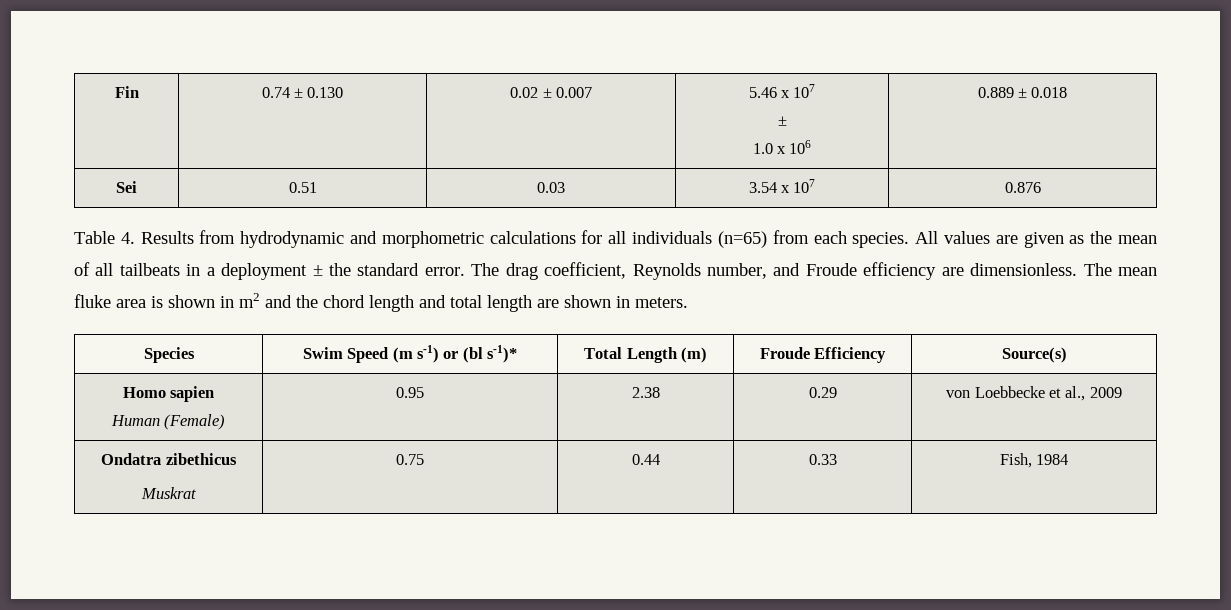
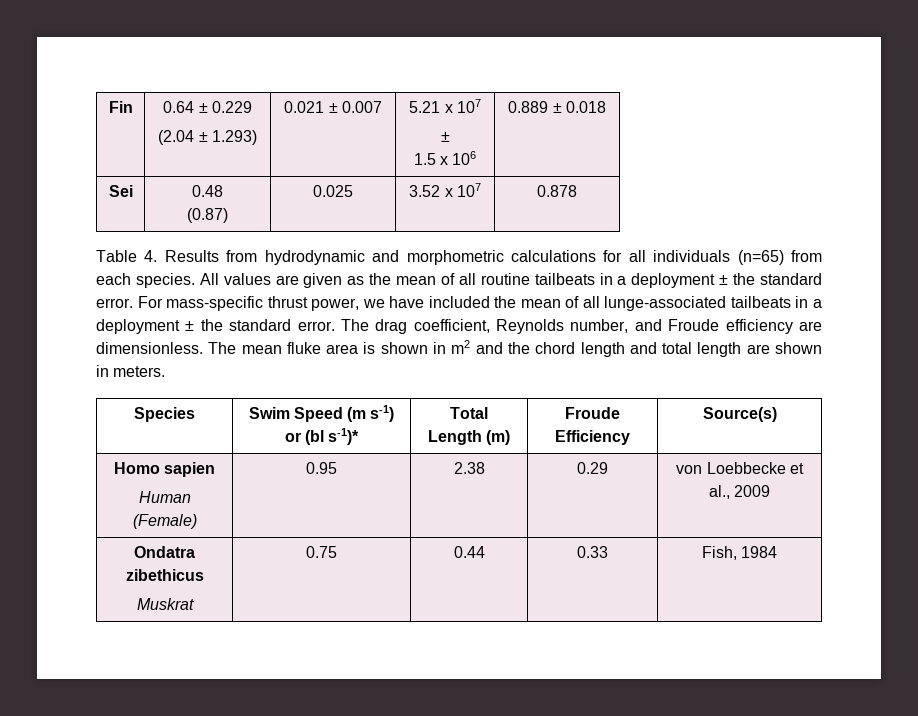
- Fin | 0.74 ± 0.130 | 0.02 ± 0.007 | 5.46 x 107
+ Fin | 0.64 ± 0.229
+ (2.04 ± 1.293) | 0.021 ± 0.007 | 5.21 x 107
  ±
- 1.0 x 106 | 0.889 ± 0.018
+ 1.5 x 106 | 0.889 ± 0.018
- Sei | 0.51 | 0.03 | 3.54 x 107 | 0.876
+ Sei | 0.48
+ (0.87) | 0.025 | 3.52 x 107 | 0.878
- All values are given as the mean of all tailbeats in a deployment ± the standard error.
+ All values are given as the mean of all routine tailbeats in a deployment ± the standard error. For mass-specific thrust power, we have included the mean of all lunge-associated tailbeats in a deployment ± the standard error.

